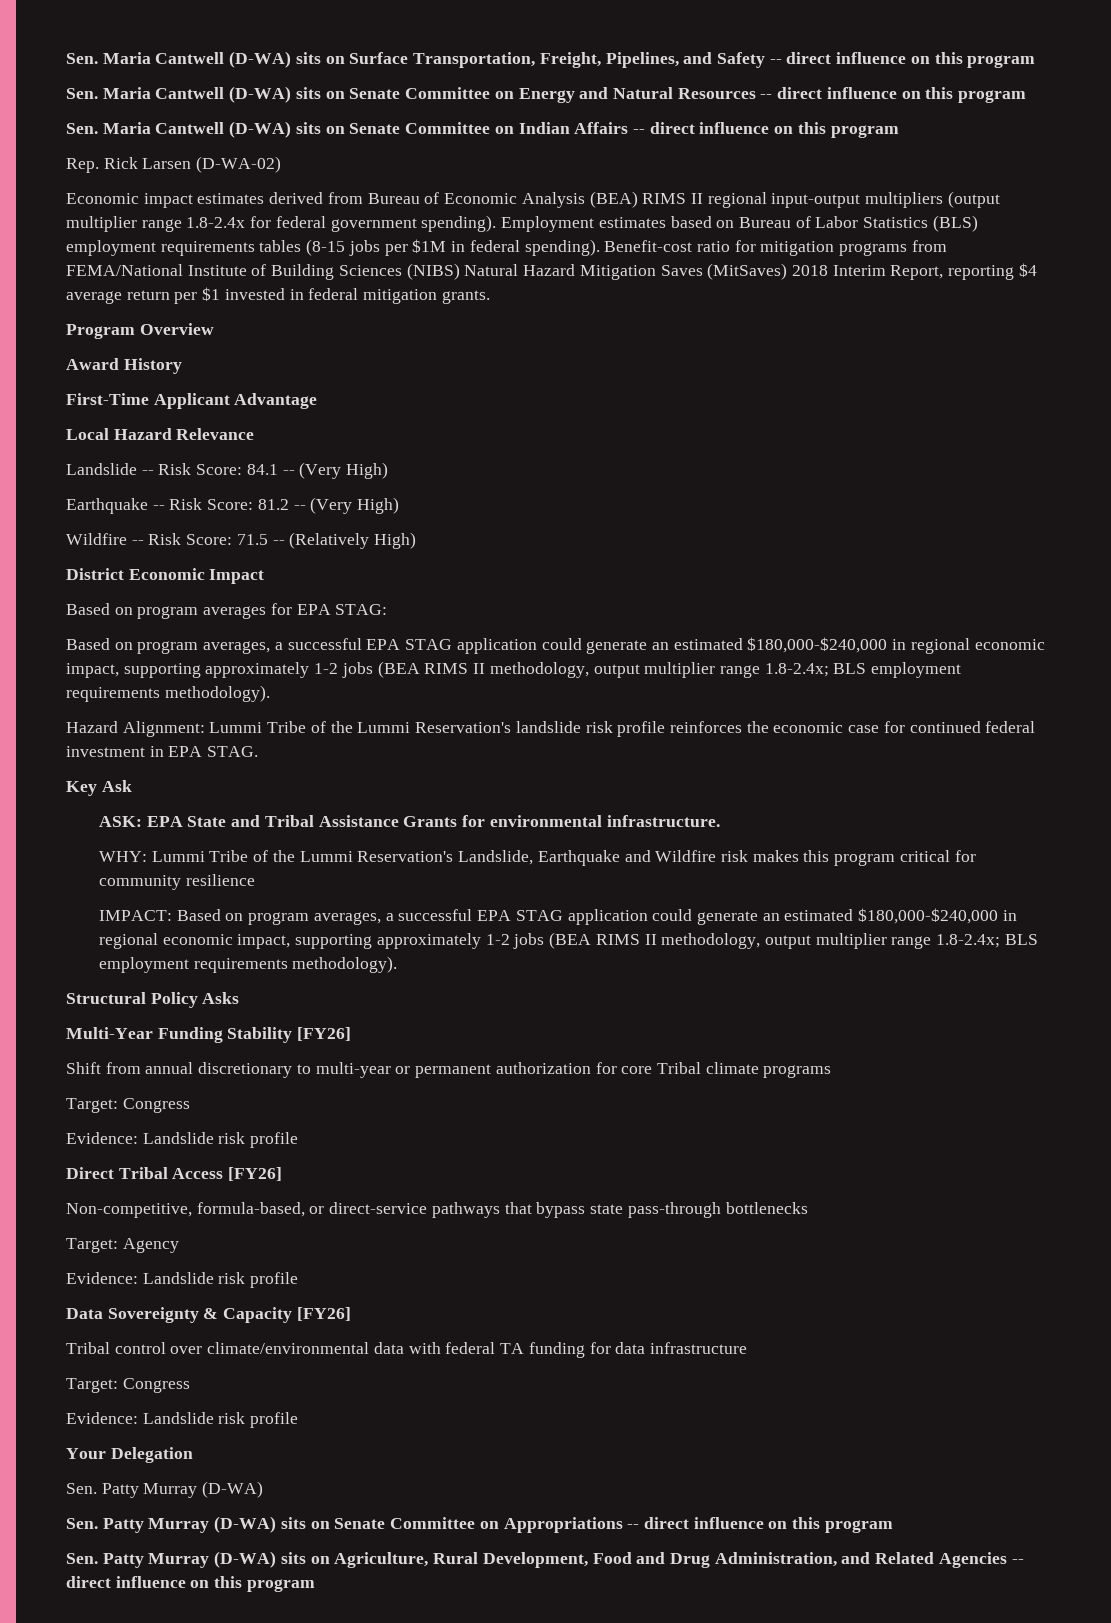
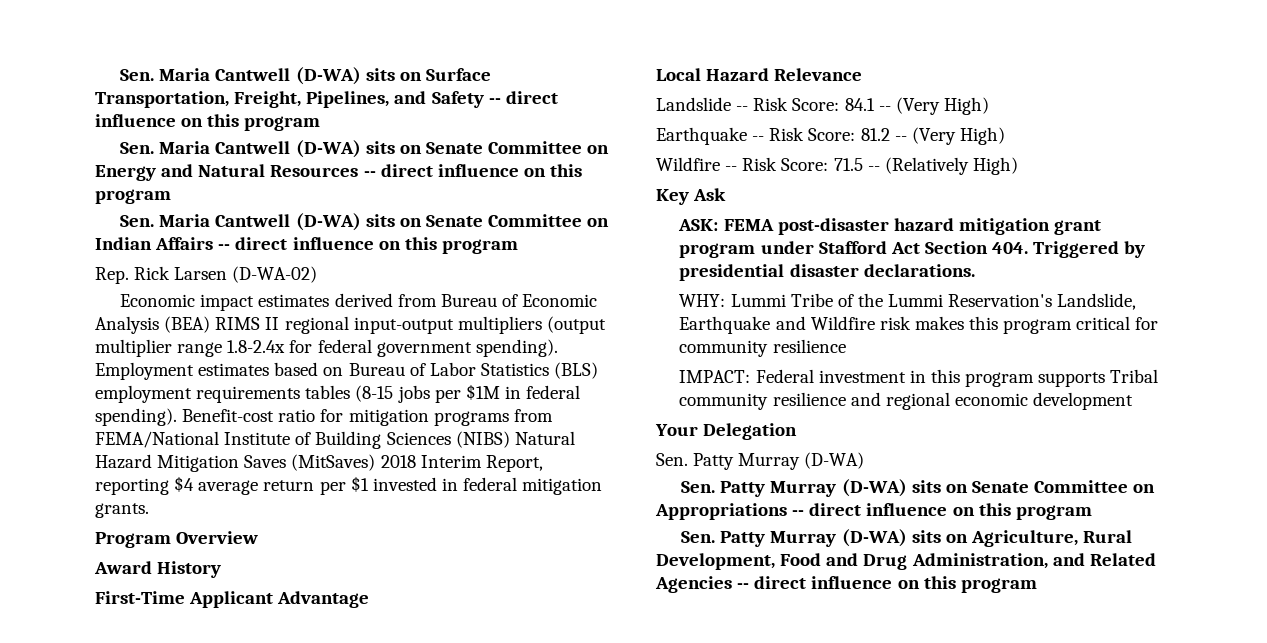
- District Economic Impact
- Based on program averages for EPA STAG:
- Based on program averages, a successful EPA STAG application could generate an estimated $180,000-$240,000 in regional economic impact, supporting approximately 1-2 jobs (BEA RIMS II methodology, output multiplier range 1.8-2.4x; BLS employment requirements methodology).
- Hazard Alignment: Lummi Tribe of the Lummi Reservation's landslide risk profile reinforces the economic case for continued federal investment in EPA STAG.
  Key Ask
- ASK: EPA State and Tribal Assistance Grants for environmental infrastructure.
+ ASK: FEMA post-disaster hazard mitigation grant program under Stafford Act Section 404. Triggered by presidential disaster declarations.
- IMPACT: Based on program averages, a successful EPA STAG application could generate an estimated $180,000-$240,000 in regional economic impact, supporting approximately 1-2 jobs (BEA RIMS II methodology, output multiplier range 1.8-2.4x; BLS employment requirements methodology).
- Structural Policy Asks
- Multi-Year Funding Stability [FY26]
- Shift from annual discretionary to multi-year or permanent authorization for core Tribal climate programs
- Target: Congress
- Evidence: Landslide risk profile
- Direct Tribal Access [FY26]
- Non-competitive, formula-based, or direct-service pathways that bypass state pass-through bottlenecks
- Target: Agency
- Evidence: Landslide risk profile
- Data Sovereignty & Capacity [FY26]
- Tribal control over climate/environmental data with federal TA funding for data infrastructure
- Target: Congress
- Evidence: Landslide risk profile
+ IMPACT: Federal investment in this program supports Tribal community resilience and regional economic development

